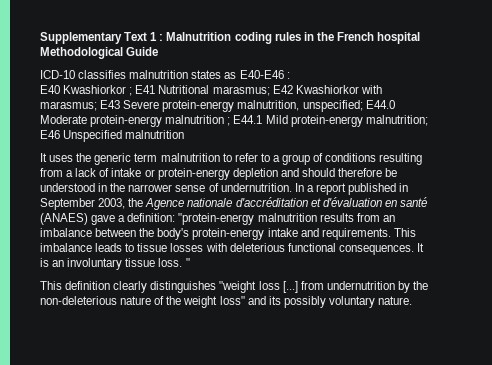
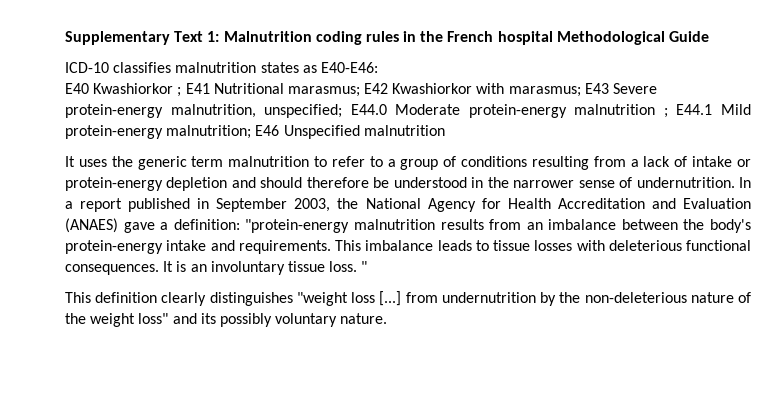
- Supplementary Text 1 : Malnutrition coding rules in the French hospital Methodological Guide
+ Supplementary Text 1: Malnutrition coding rules in the French hospital Methodological Guide
- ICD-10 classifies malnutrition states as E40-E46 :
+ ICD-10 classifies malnutrition states as E40-E46:
- In a report published in September 2003, the Agence nationale d'accréditation et d'évaluation en santé (ANAES) gave a definition: "protein-energy malnutrition results from an imbalance between the body's protein-energy intake and requirements.
+ In a report published in September 2003, the National Agency for Health Accreditation and Evaluation (ANAES) gave a definition: "protein-energy malnutrition results from an imbalance between the body's protein-energy intake and requirements.

